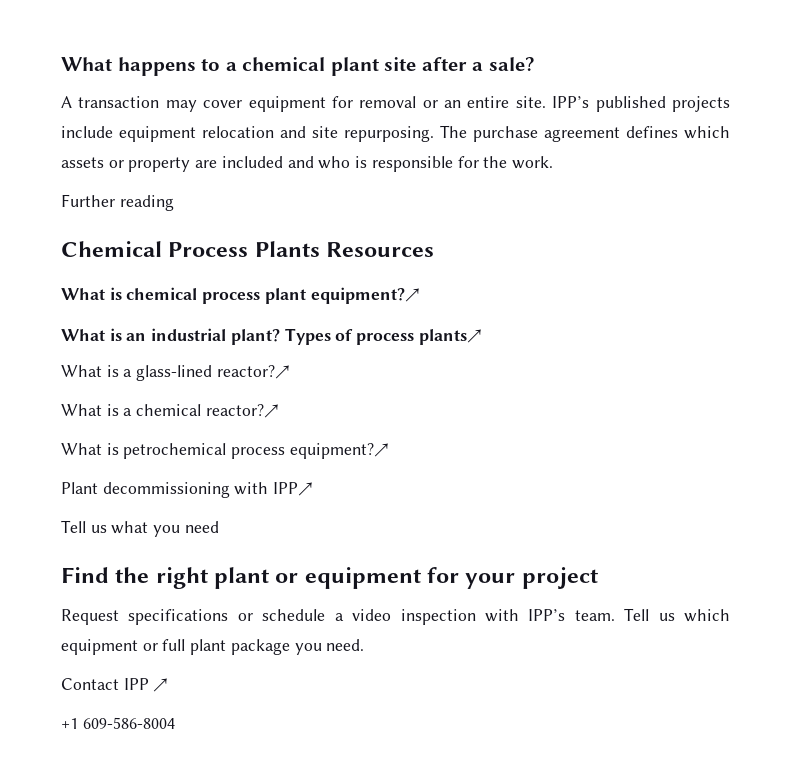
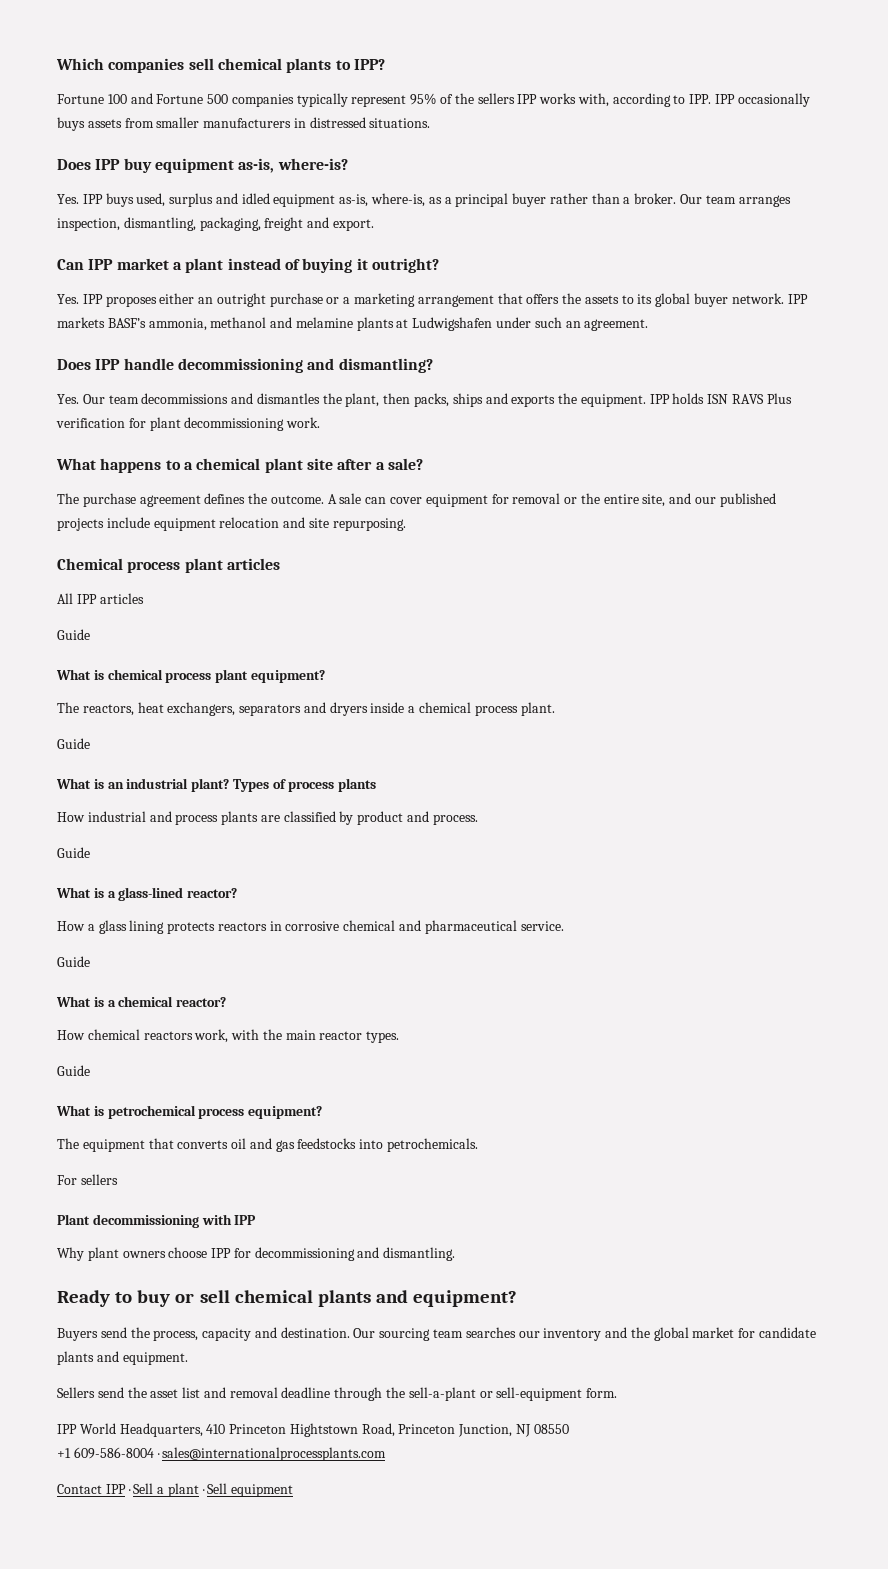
+ Which companies sell chemical plants to IPP?
+ Fortune 100 and Fortune 500 companies typically represent 95% of the sellers IPP works with, according to IPP. IPP occasionally buys assets from smaller manufacturers in distressed situations.
+ Does IPP buy equipment as-is, where-is?
+ Yes. IPP buys used, surplus and idled equipment as-is, where-is, as a principal buyer rather than a broker. Our team arranges inspection, dismantling, packaging, freight and export.
+ Can IPP market a plant instead of buying it outright?
+ Yes. IPP proposes either an outright purchase or a marketing arrangement that offers the assets to its global buyer network. IPP markets BASF’s ammonia, methanol and melamine plants at Ludwigshafen under such an agreement.
+ Does IPP handle decommissioning and dismantling?
+ Yes. Our team decommissions and dismantles the plant, then packs, ships and exports the equipment. IPP holds ISN RAVS Plus verification for plant decommissioning work.
- A transaction may cover equipment for removal or an entire site. IPP’s published projects include equipment relocation and site repurposing. The purchase agreement defines which assets or property are included and who is responsible for the work.
- Further reading
- Chemical Process Plants Resources
+ The purchase agreement defines the outcome. A sale can cover equipment for removal or the entire site, and our published projects include equipment relocation and site repurposing.
+ Chemical process plant articles
+ All IPP articles
+ Guide
- What is chemical process plant equipment?↗
+ What is chemical process plant equipment?
+ The reactors, heat exchangers, separators and dryers inside a chemical process plant.
+ Guide
- Types of process plants↗
- What is a glass-lined reactor?↗
- What is a chemical reactor?↗
- What is petrochemical process equipment?↗
- Plant decommissioning with IPP↗
- Tell us what you need
- Find the right plant or equipment for your project
- Request specifications or schedule a video inspection with IPP’s team. Tell us which equipment or full plant package you need.
- Contact IPP ↗
- +1 609-586-8004
+ Types of process plants
+ How industrial and process plants are classified by product and process.
+ Guide
+ What is a glass-lined reactor?
+ How a glass lining protects reactors in corrosive chemical and pharmaceutical service.
+ Guide
+ What is a chemical reactor?
+ How chemical reactors work, with the main reactor types.
+ Guide
+ What is petrochemical process equipment?
+ The equipment that converts oil and gas feedstocks into petrochemicals.
+ For sellers
+ Plant decommissioning with IPP
+ Why plant owners choose IPP for decommissioning and dismantling.
+ Ready to buy or sell chemical plants and equipment?
+ Buyers send the process, capacity and destination. Our sourcing team searches our inventory and the global market for candidate plants and equipment.
+ Sellers send the asset list and removal deadline through the sell-a-plant or sell-equipment form.
+ IPP World Headquarters, 410 Princeton Hightstown Road, Princeton Junction, NJ 08550
+ +1 609-586-8004 · sales@internationalprocessplants.com
+ Contact IPP · Sell a plant · Sell equipment

